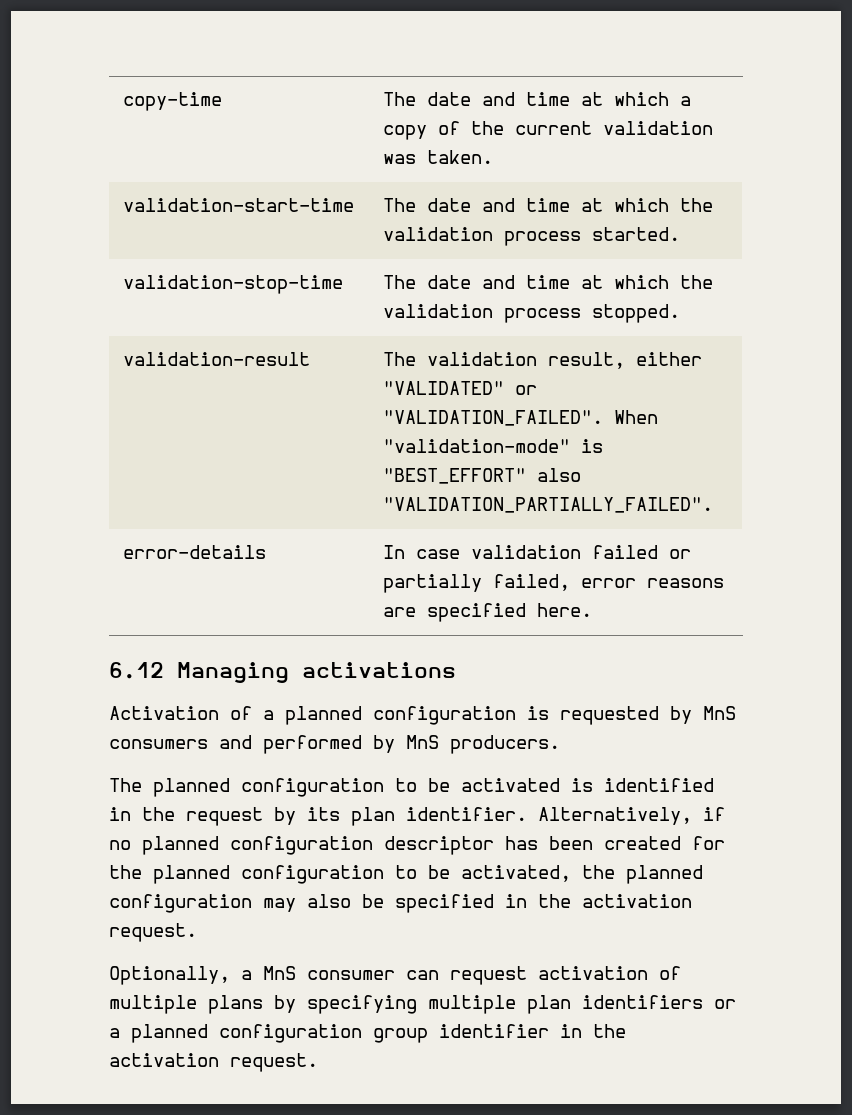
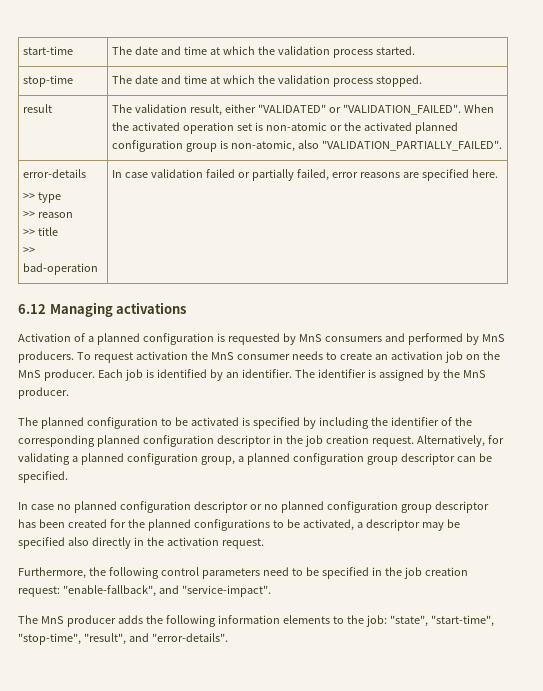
- copy-time | The date and time at which a copy of the current validation was taken.
- validation-start-time | The date and time at which the validation process started.
+ start-time | The date and time at which the validation process started.
- validation-stop-time | The date and time at which the validation process stopped.
+ stop-time | The date and time at which the validation process stopped.
- validation-result | The validation result, either "VALIDATED" or "VALIDATION_FAILED". When "validation-mode" is "BEST_EFFORT" also "VALIDATION_PARTIALLY_FAILED".
- error-details | In case validation failed or partially failed, error reasons are specified here.
+ result | The validation result, either "VALIDATED" or "VALIDATION_FAILED". When the activated operation set is non-atomic or the activated planned configuration group is non-atomic, also "VALIDATION_PARTIALLY_FAILED".
+ error-details
+ >> type
+ >> reason
+ >> title
+ >> bad-operation | In case validation failed or partially failed, error reasons are specified here.
+ To request activation the MnS consumer needs to create an activation job on the MnS producer. Each job is identified by an identifier. The identifier is assigned by the MnS producer.
- The planned configuration to be activated is identified in the request by its plan identifier. Alternatively, if no planned configuration descriptor has been created for the planned configuration to be activated, the planned configuration may also be specified in the activation request.
- Optionally, a MnS consumer can request activation of multiple plans by specifying multiple plan identifiers or a planned configuration group identifier in the activation request.
+ The planned configuration to be activated is specified by including the identifier of the corresponding planned configuration descriptor in the job creation request. Alternatively, for validating a planned configuration group, a planned configuration group descriptor can be specified.
+ In case no planned configuration descriptor or no planned configuration group descriptor has been created for the planned configurations to be activated, a descriptor may be specified also directly in the activation request.
+ Furthermore, the following control parameters need to be specified in the job creation request: "enable-fallback", and "service-impact".
+ The MnS producer adds the following information elements to the job: "state", "start-time", "stop-time", "result", and "error-details".

